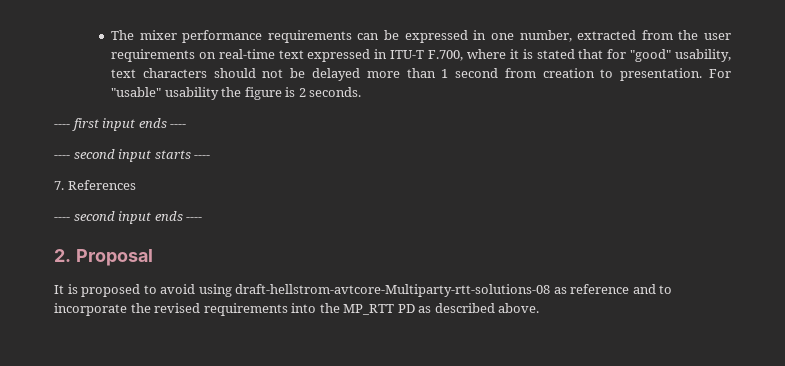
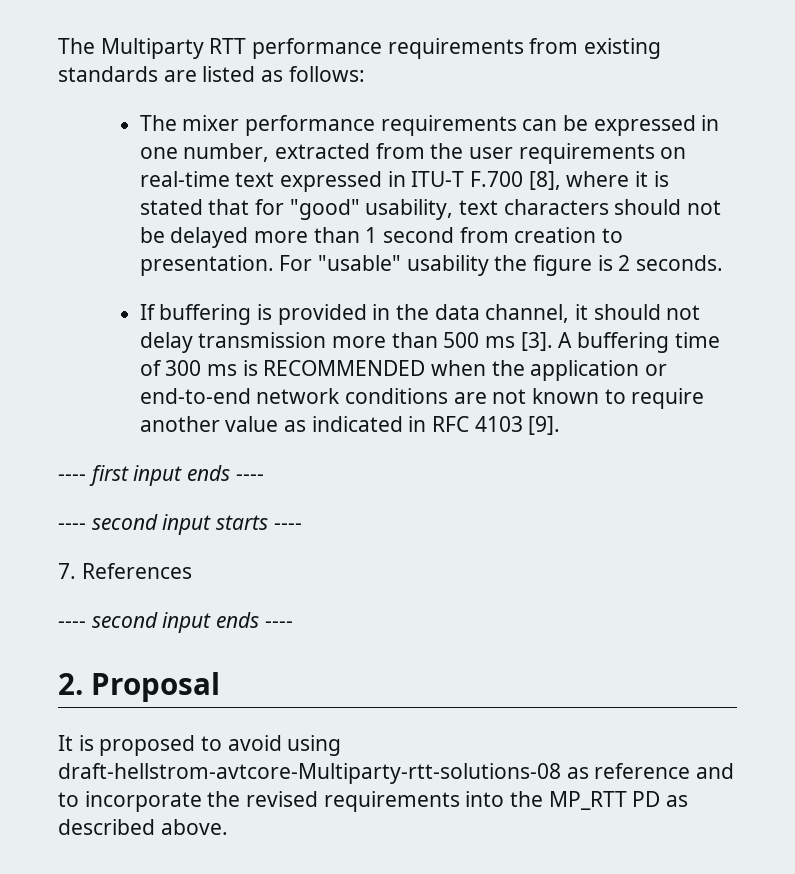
- The mixer performance requirements can be expressed in one number, extracted from the user requirements on real-time text expressed in ITU-T F.700, where it is stated that for "good" usability, text characters should not be delayed more than 1 second from creation to presentation.
+ The Multiparty RTT performance requirements from existing standards are listed as follows:
+ The mixer performance requirements can be expressed in one number, extracted from the user requirements on real-time text expressed in ITU-T F.700 [8], where it is stated that for "good" usability, text characters should not be delayed more than 1 second from creation to presentation.
+ If buffering is provided in the data channel, it should not delay transmission more than 500 ms [3]. A buffering time of 300 ms is RECOMMENDED when the application or end-to-end network conditions are not known to require another value as indicated in RFC 4103 [9].

